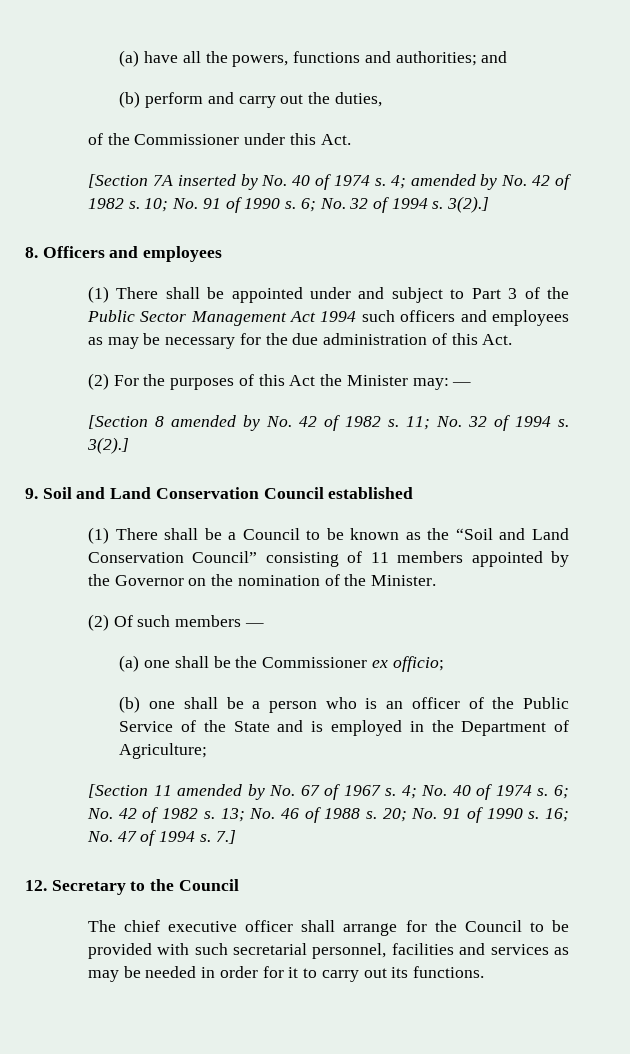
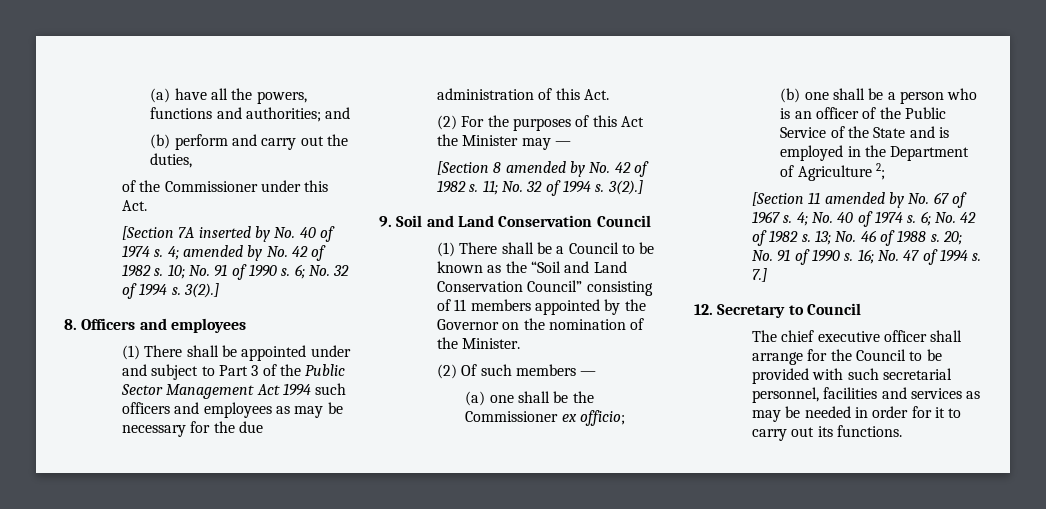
- (2) For the purposes of this Act the Minister may: —
+ (2) For the purposes of this Act the Minister may —
- 9. Soil and Land Conservation Council established
+ 9. Soil and Land Conservation Council
- (b) one shall be a person who is an officer of the Public Service of the State and is employed in the Department of Agriculture;
+ (b) one shall be a person who is an officer of the Public Service of the State and is employed in the Department of Agriculture 2;
- 12. Secretary to the Council
+ 12. Secretary to Council

